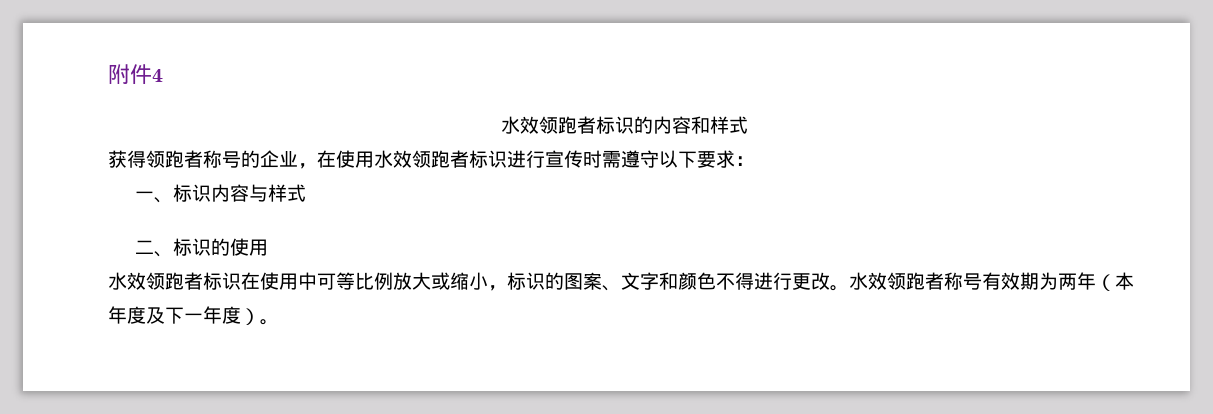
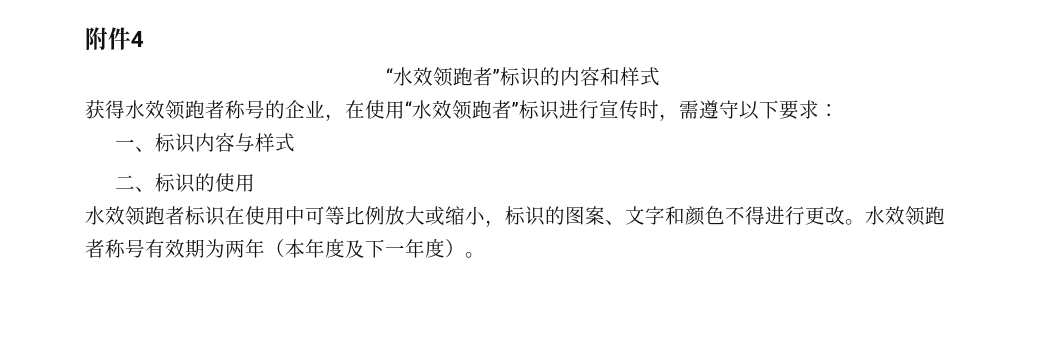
- 水效领跑者标识的内容和样式
+ “水效领跑者”标识的内容和样式
- 获得领跑者称号的企业，在使用水效领跑者标识进行宣传时需遵守以下要求：
+ 获得水效领跑者称号的企业，在使用“水效领跑者”标识进行宣传时，需遵守以下要求：

